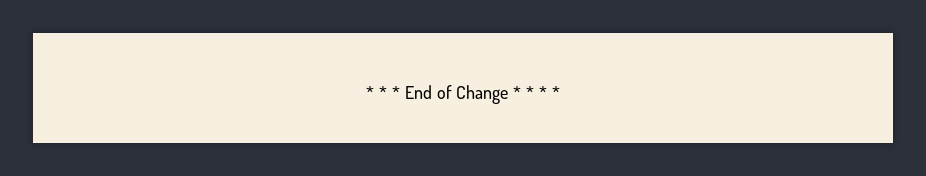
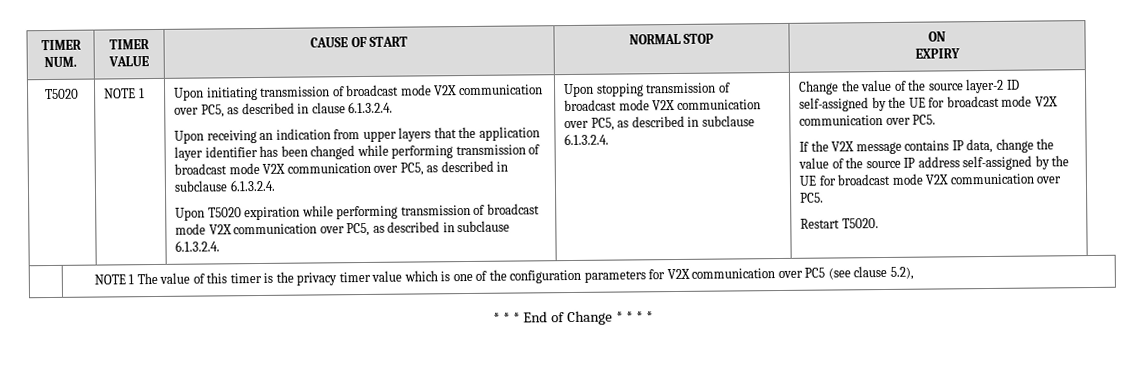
+ TIMER NUM. | TIMER VALUE | CAUSE OF START | NORMAL STOP | ON
+ EXPIRY
+ T5020 | NOTE 1 | Upon initiating transmission of broadcast mode V2X communication over PC5, as described in clause 6.1.3.2.4.
+ Upon receiving an indication from upper layers that the application layer identifier has been changed while performing transmission of broadcast mode V2X communication over PC5, as described in subclause 6.1.3.2.4.
+ Upon T5020 expiration while performing transmission of broadcast mode V2X communication over PC5, as described in subclause 6.1.3.2.4. | Upon stopping transmission of broadcast mode V2X communication over PC5, as described in subclause 6.1.3.2.4. | Change the value of the source layer-2 ID self-assigned by the UE for broadcast mode V2X communication over PC5.
+ If the V2X message contains IP data, change the value of the source IP address self-assigned by the UE for broadcast mode V2X communication over PC5.
+ Restart T5020.
+ | NOTE 1 The value of this timer is the privacy timer value which is one of the configuration parameters for V2X communication over PC5 (see clause 5.2),

